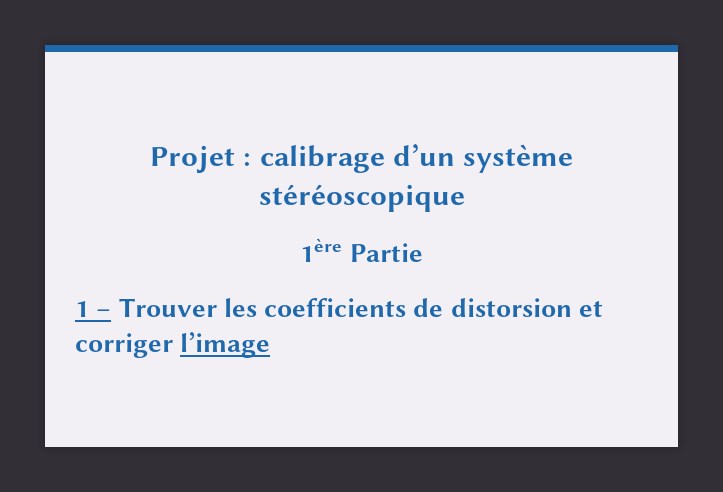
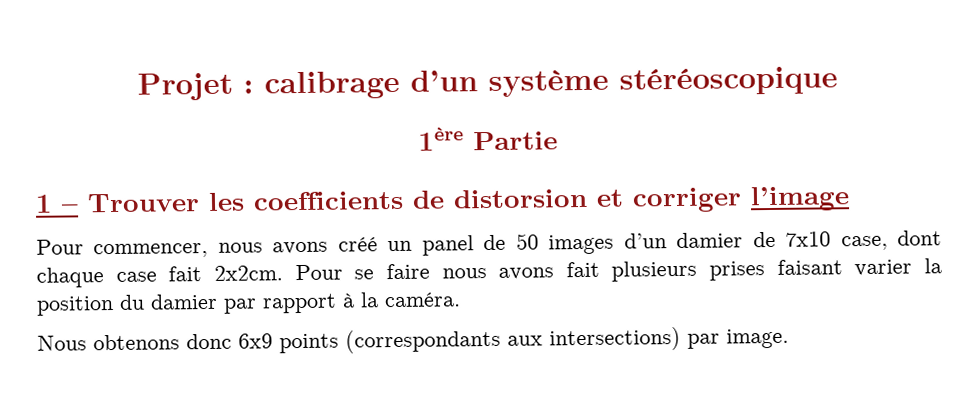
+ Pour commencer, nous avons créé un panel de 50 images d’un damier de 7x10 case, dont chaque case fait 2x2cm. Pour se faire nous avons fait plusieurs prises faisant varier la position du damier par rapport à la caméra.
+ Nous obtenons donc 6x9 points (correspondants aux intersections) par image.

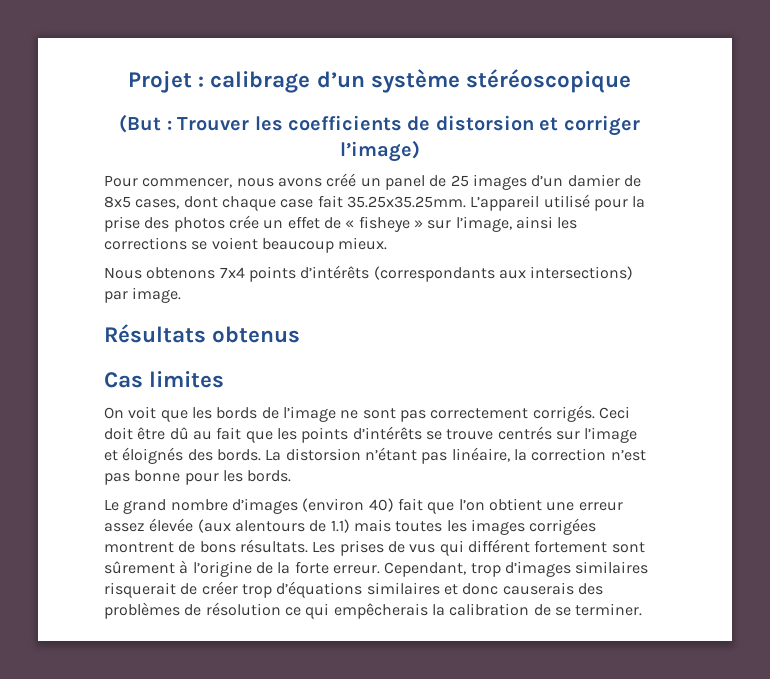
- 1ère Partie
- 1 – Trouver les coefficients de distorsion et corriger l’image
+ (But : Trouver les coefficients de distorsion et corriger l’image)
- Pour commencer, nous avons créé un panel de 50 images d’un damier de 7x10 case, dont chaque case fait 2x2cm. Pour se faire nous avons fait plusieurs prises faisant varier la position du damier par rapport à la caméra.
+ Pour commencer, nous avons créé un panel de 25 images d’un damier de 8x5 cases, dont chaque case fait 35.25x35.25mm. L’appareil utilisé pour la prise des photos crée un effet de « fisheye » sur l’image, ainsi les corrections se voient beaucoup mieux.
- Nous obtenons donc 6x9 points (correspondants aux intersections) par image.
+ Nous obtenons 7x4 points d’intérêts (correspondants aux intersections) par image.
+ Résultats obtenus
+ Cas limites
+ On voit que les bords de l’image ne sont pas correctement corrigés. Ceci doit être dû au fait que les points d’intérêts se trouve centrés sur l’image et éloignés des bords. La distorsion n’étant pas linéaire, la correction n’est pas bonne pour les bords.
+ Le grand nombre d’images (environ 40) fait que l’on obtient une erreur assez élevée (aux alentours de 1.1) mais toutes les images corrigées montrent de bons résultats. Les prises de vus qui différent fortement sont sûrement à l’origine de la forte erreur. Cependant, trop d’images similaires risquerait de créer trop d’équations similaires et donc causerais des problèmes de résolution ce qui empêcherais la calibration de se terminer.

